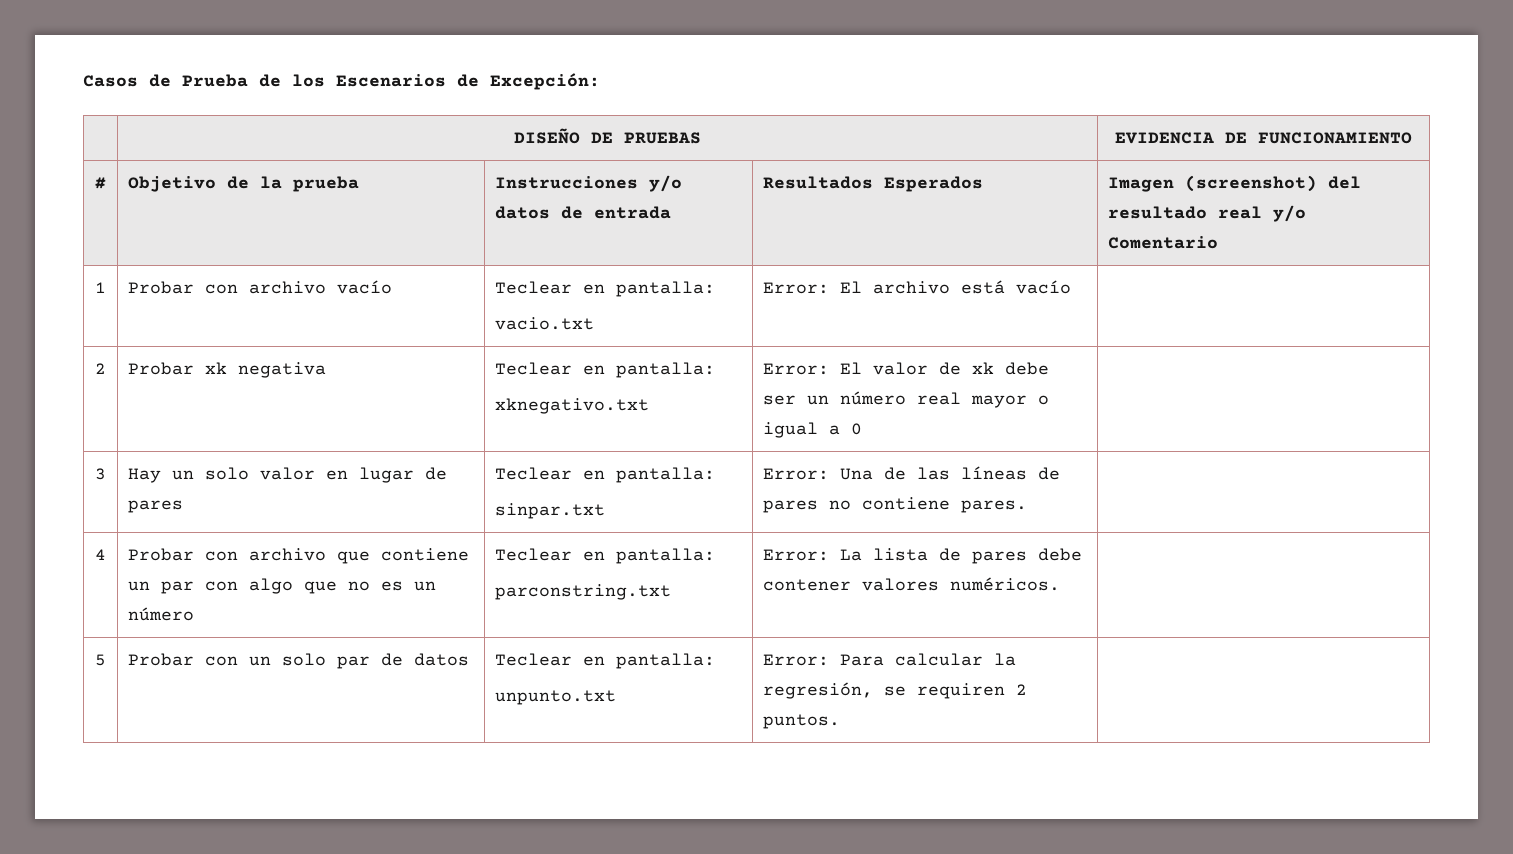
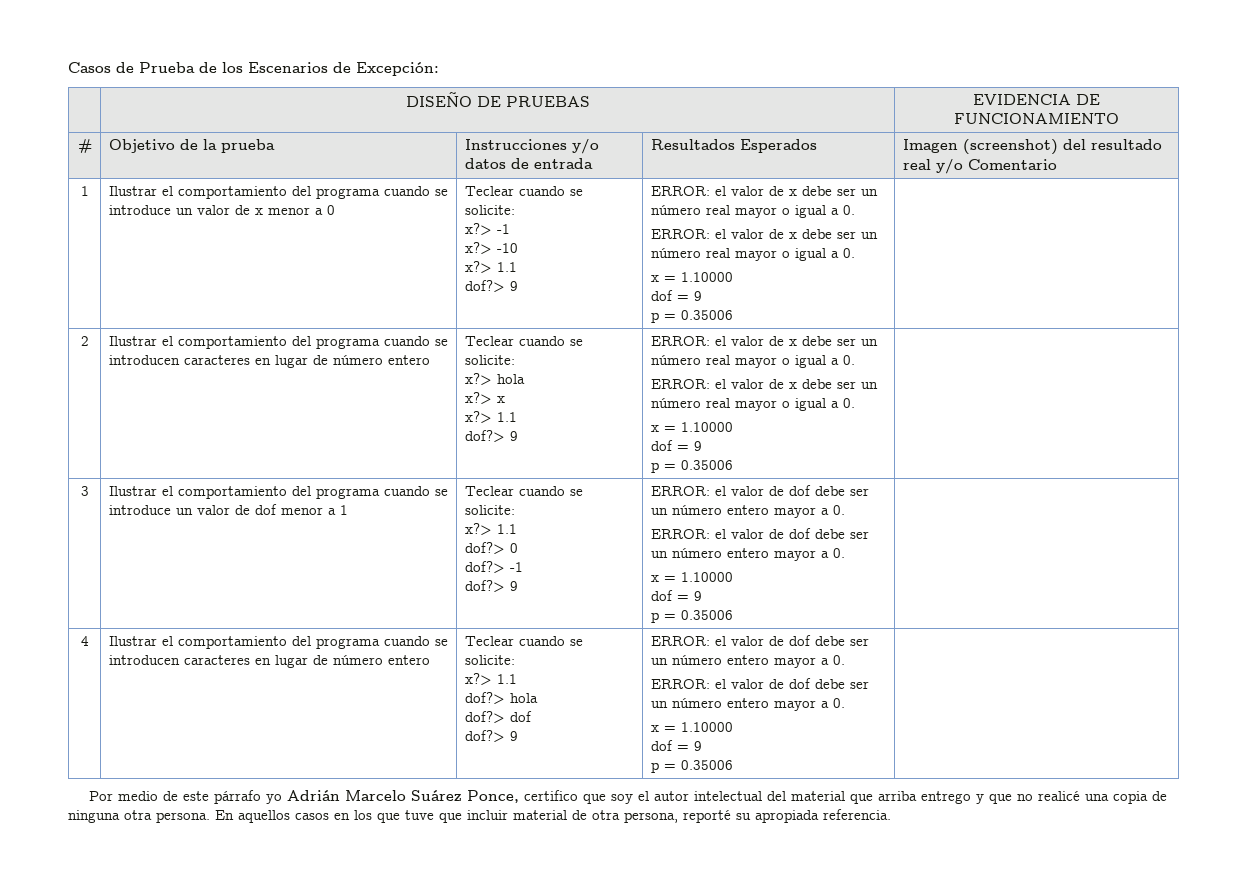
- Probar con archivo vacío | Teclear en pantalla:
- vacio.txt | Error: El archivo está vacío |
- 2 | Probar xk negativa | Teclear en pantalla:
- xknegativo.txt | Error: El valor de xk debe ser un número real mayor o igual a 0 |
- 3 | Hay un solo valor en lugar de pares | Teclear en pantalla:
- sinpar.txt | Error: Una de las líneas de pares no contiene pares. |
- 4 | Probar con archivo que contiene un par con algo que no es un número | Teclear en pantalla:
- parconstring.txt | Error: La lista de pares debe contener valores numéricos. |
- 5 | Probar con un solo par de datos | Teclear en pantalla:
- unpunto.txt | Error: Para calcular la regresión, se requiren 2 puntos. |
+ Ilustrar el comportamiento del programa cuando se introduce un valor de x menor a 0 | Teclear cuando se solicite:
+ x?> -1
+ x?> -10
+ x?> 1.1
+ dof?> 9 | ERROR: el valor de x debe ser un número real mayor o igual a 0.
+ ERROR: el valor de x debe ser un número real mayor o igual a 0.
+ x = 1.10000
+ dof = 9
+ p = 0.35006 |
+ 2 | Ilustrar el comportamiento del programa cuando se introducen caracteres en lugar de número entero | Teclear cuando se solicite:
+ x?> hola
+ x?> x
+ x?> 1.1
+ dof?> 9 | ERROR: el valor de x debe ser un número real mayor o igual a 0.
+ ERROR: el valor de x debe ser un número real mayor o igual a 0.
+ x = 1.10000
+ dof = 9
+ p = 0.35006 |
+ 3 | Ilustrar el comportamiento del programa cuando se introduce un valor de dof menor a 1 | Teclear cuando se solicite:
+ x?> 1.1
+ dof?> 0
+ dof?> -1
+ dof?> 9 | ERROR: el valor de dof debe ser un número entero mayor a 0.
+ ERROR: el valor de dof debe ser un número entero mayor a 0.
+ x = 1.10000
+ dof = 9
+ p = 0.35006 |
+ 4 | Ilustrar el comportamiento del programa cuando se introducen caracteres en lugar de número entero | Teclear cuando se solicite:
+ x?> 1.1
+ dof?> hola
+ dof?> dof
+ dof?> 9 | ERROR: el valor de dof debe ser un número entero mayor a 0.
+ ERROR: el valor de dof debe ser un número entero mayor a 0.
+ x = 1.10000
+ dof = 9
+ p = 0.35006 |
+ Por medio de este párrafo yo Adrián Marcelo Suárez Ponce, certifico que soy el autor intelectual del material que arriba entrego y que no realicé una copia de ninguna otra persona. En aquellos casos en los que tuve que incluir material de otra persona, reporté su apropiada referencia.

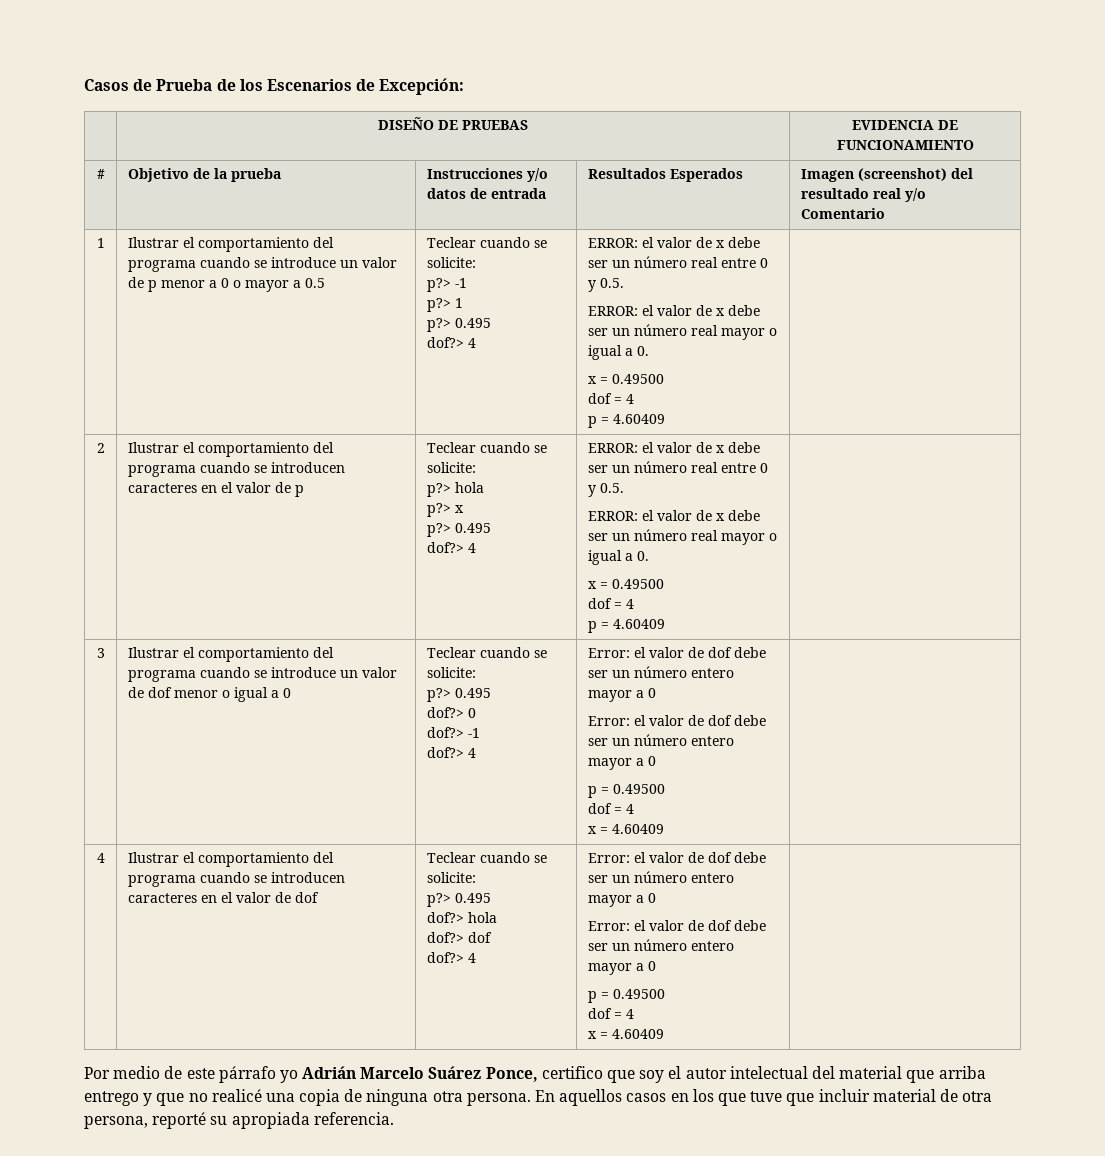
- Ilustrar el comportamiento del programa cuando se introduce un valor de x menor a 0 | Teclear cuando se solicite:
- x?> -1
- x?> -10
- x?> 1.1
- dof?> 9 | ERROR: el valor de x debe ser un número real mayor o igual a 0.
+ Ilustrar el comportamiento del programa cuando se introduce un valor de p menor a 0 o mayor a 0.5 | Teclear cuando se solicite:
+ p?> -1
+ p?> 1
+ p?> 0.495
+ dof?> 4 | ERROR: el valor de x debe ser un número real entre 0 y 0.5.
  ERROR: el valor de x debe ser un número real mayor o igual a 0.
- x = 1.10000
- dof = 9
- p = 0.35006
+ x = 0.49500
+ dof = 4
+ p = 4.60409
- 2 | Ilustrar el comportamiento del programa cuando se introducen caracteres en lugar de número entero | Teclear cuando se solicite:
- x?> hola
- x?> x
- x?> 1.1
- dof?> 9 | ERROR: el valor de x debe ser un número real mayor o igual a 0.
+ 2 | Ilustrar el comportamiento del programa cuando se introducen caracteres en el valor de p | Teclear cuando se solicite:
+ p?> hola
+ p?> x
+ p?> 0.495
+ dof?> 4 | ERROR: el valor de x debe ser un número real entre 0 y 0.5.
  ERROR: el valor de x debe ser un número real mayor o igual a 0.
- x = 1.10000
- dof = 9
- p = 0.35006
+ x = 0.49500
+ dof = 4
+ p = 4.60409
- Ilustrar el comportamiento del programa cuando se introduce un valor de dof menor a 1 | Teclear cuando se solicite:
- x?> 1.1
+ Ilustrar el comportamiento del programa cuando se introduce un valor de dof menor o igual a 0 | Teclear cuando se solicite:
+ p?> 0.495
  dof?> -1
- dof?> 9 | ERROR: el valor de dof debe ser un número entero mayor a 0.
- ERROR: el valor de dof debe ser un número entero mayor a 0.
- x = 1.10000
- dof = 9
- p = 0.35006
+ dof?> 4 | Error: el valor de dof debe ser un número entero mayor a 0
+ Error: el valor de dof debe ser un número entero mayor a 0
+ p = 0.49500
+ dof = 4
+ x = 4.60409
- 4 | Ilustrar el comportamiento del programa cuando se introducen caracteres en lugar de número entero | Teclear cuando se solicite:
- x?> 1.1
+ 4 | Ilustrar el comportamiento del programa cuando se introducen caracteres en el valor de dof | Teclear cuando se solicite:
+ p?> 0.495
  dof?> dof
- dof?> 9 | ERROR: el valor de dof debe ser un número entero mayor a 0.
- ERROR: el valor de dof debe ser un número entero mayor a 0.
- x = 1.10000
- dof = 9
- p = 0.35006
+ dof?> 4 | Error: el valor de dof debe ser un número entero mayor a 0
+ Error: el valor de dof debe ser un número entero mayor a 0
+ p = 0.49500
+ dof = 4
+ x = 4.60409

